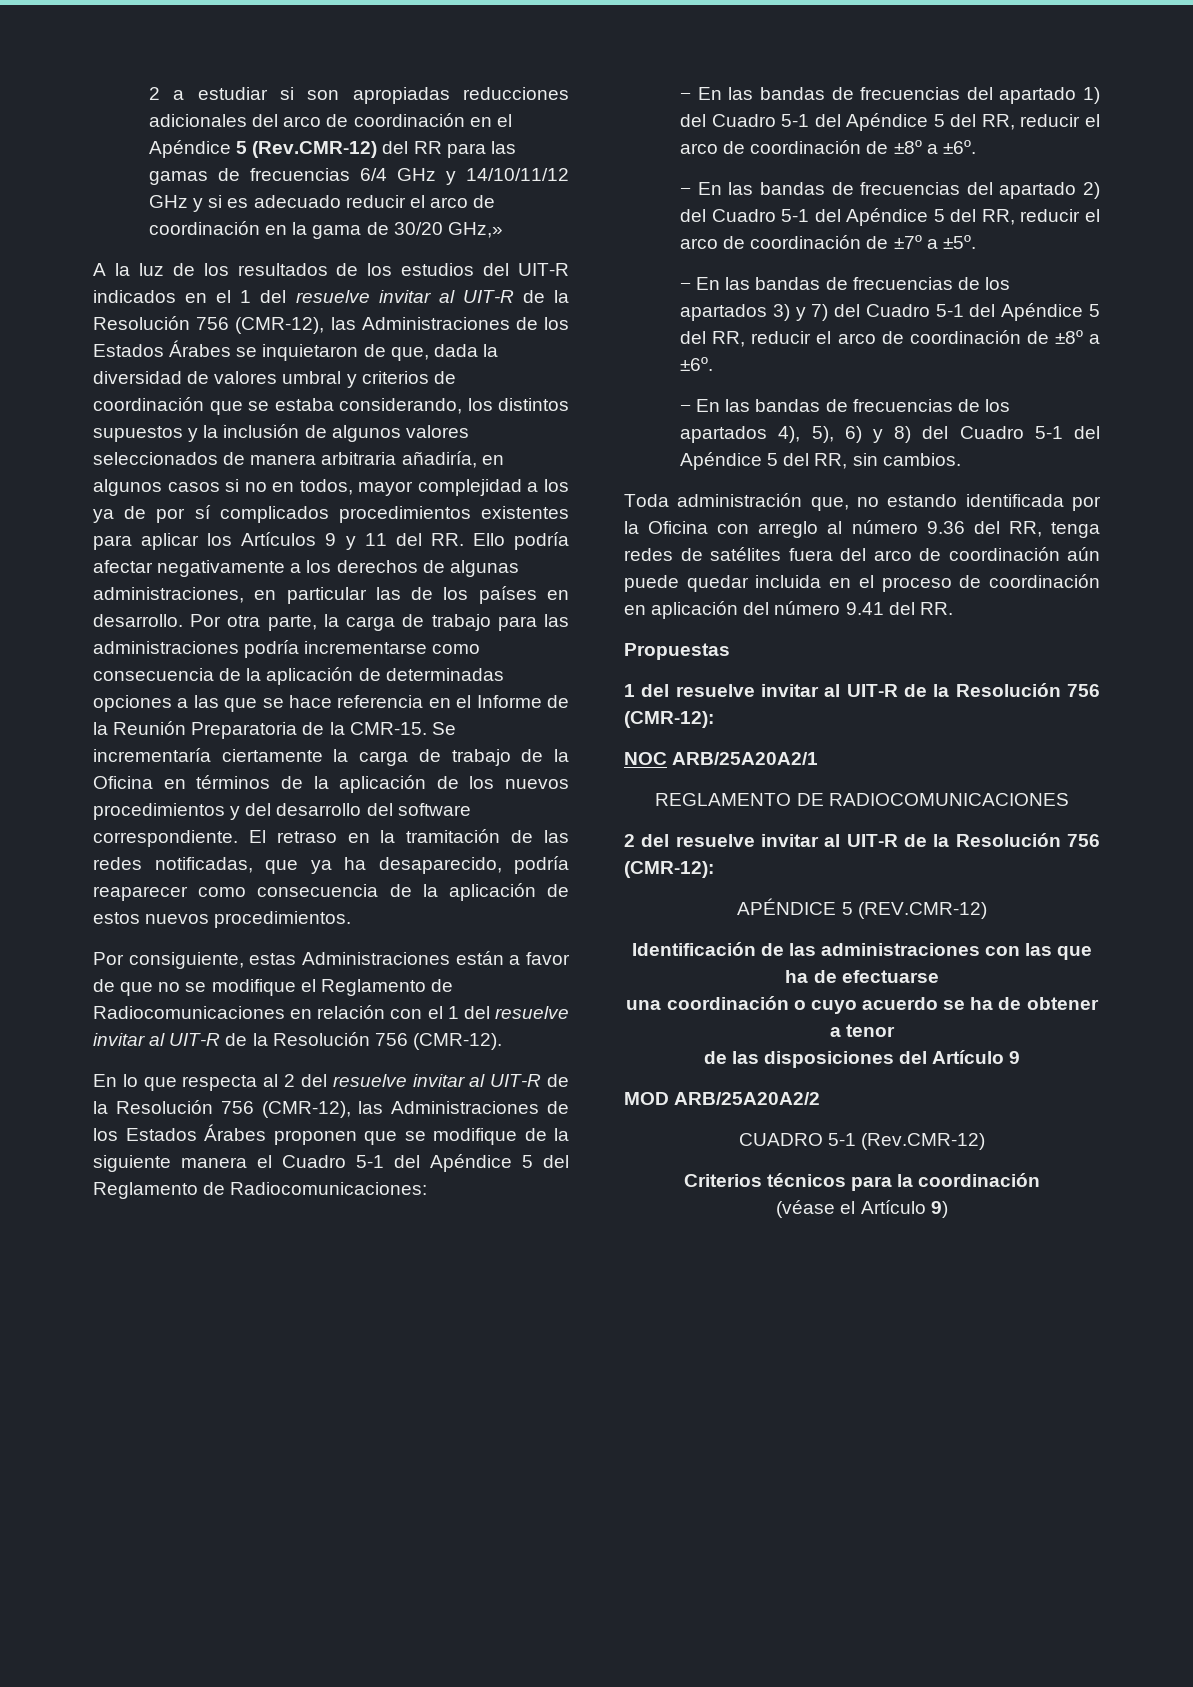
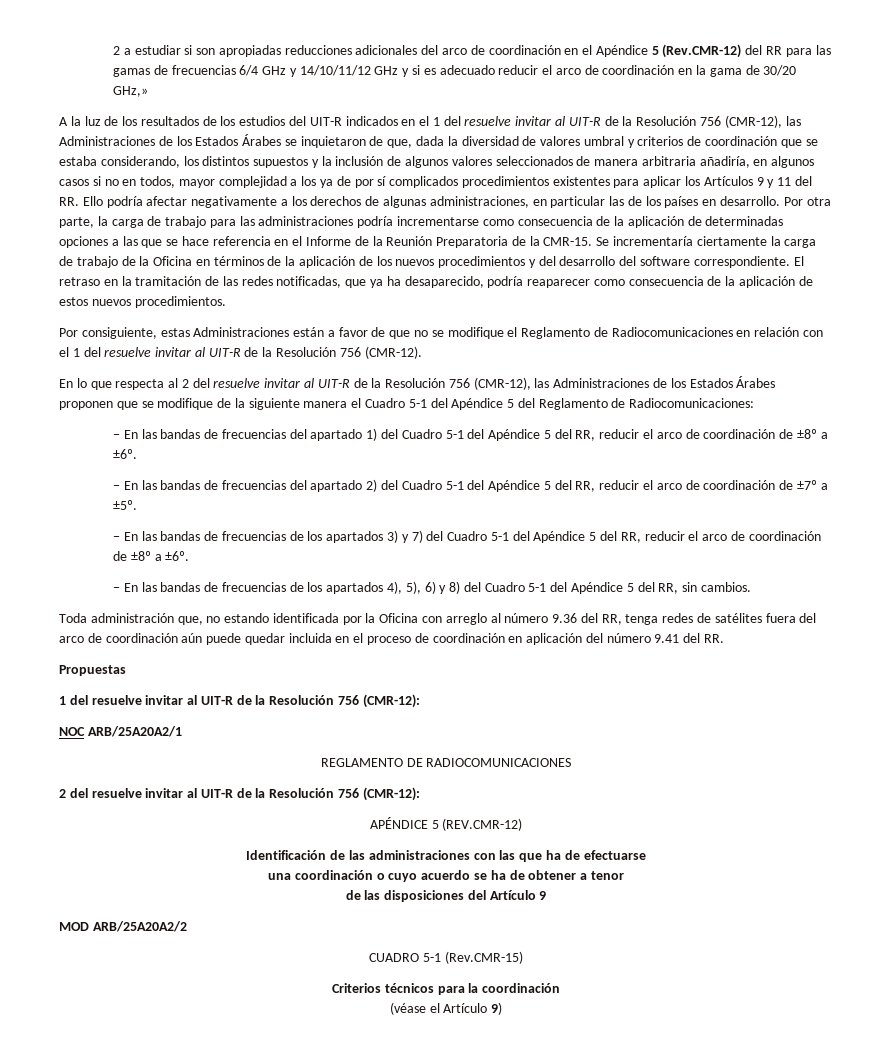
- CUADRO 5-1 (Rev.CMR-12)
+ CUADRO 5-1 (Rev.CMR-15)

